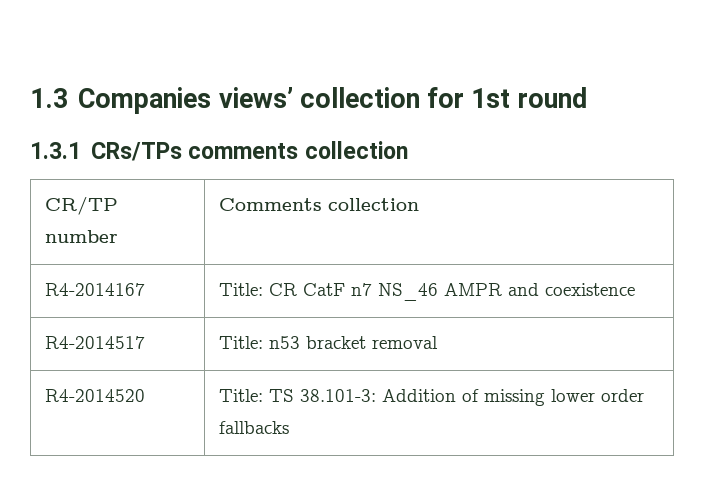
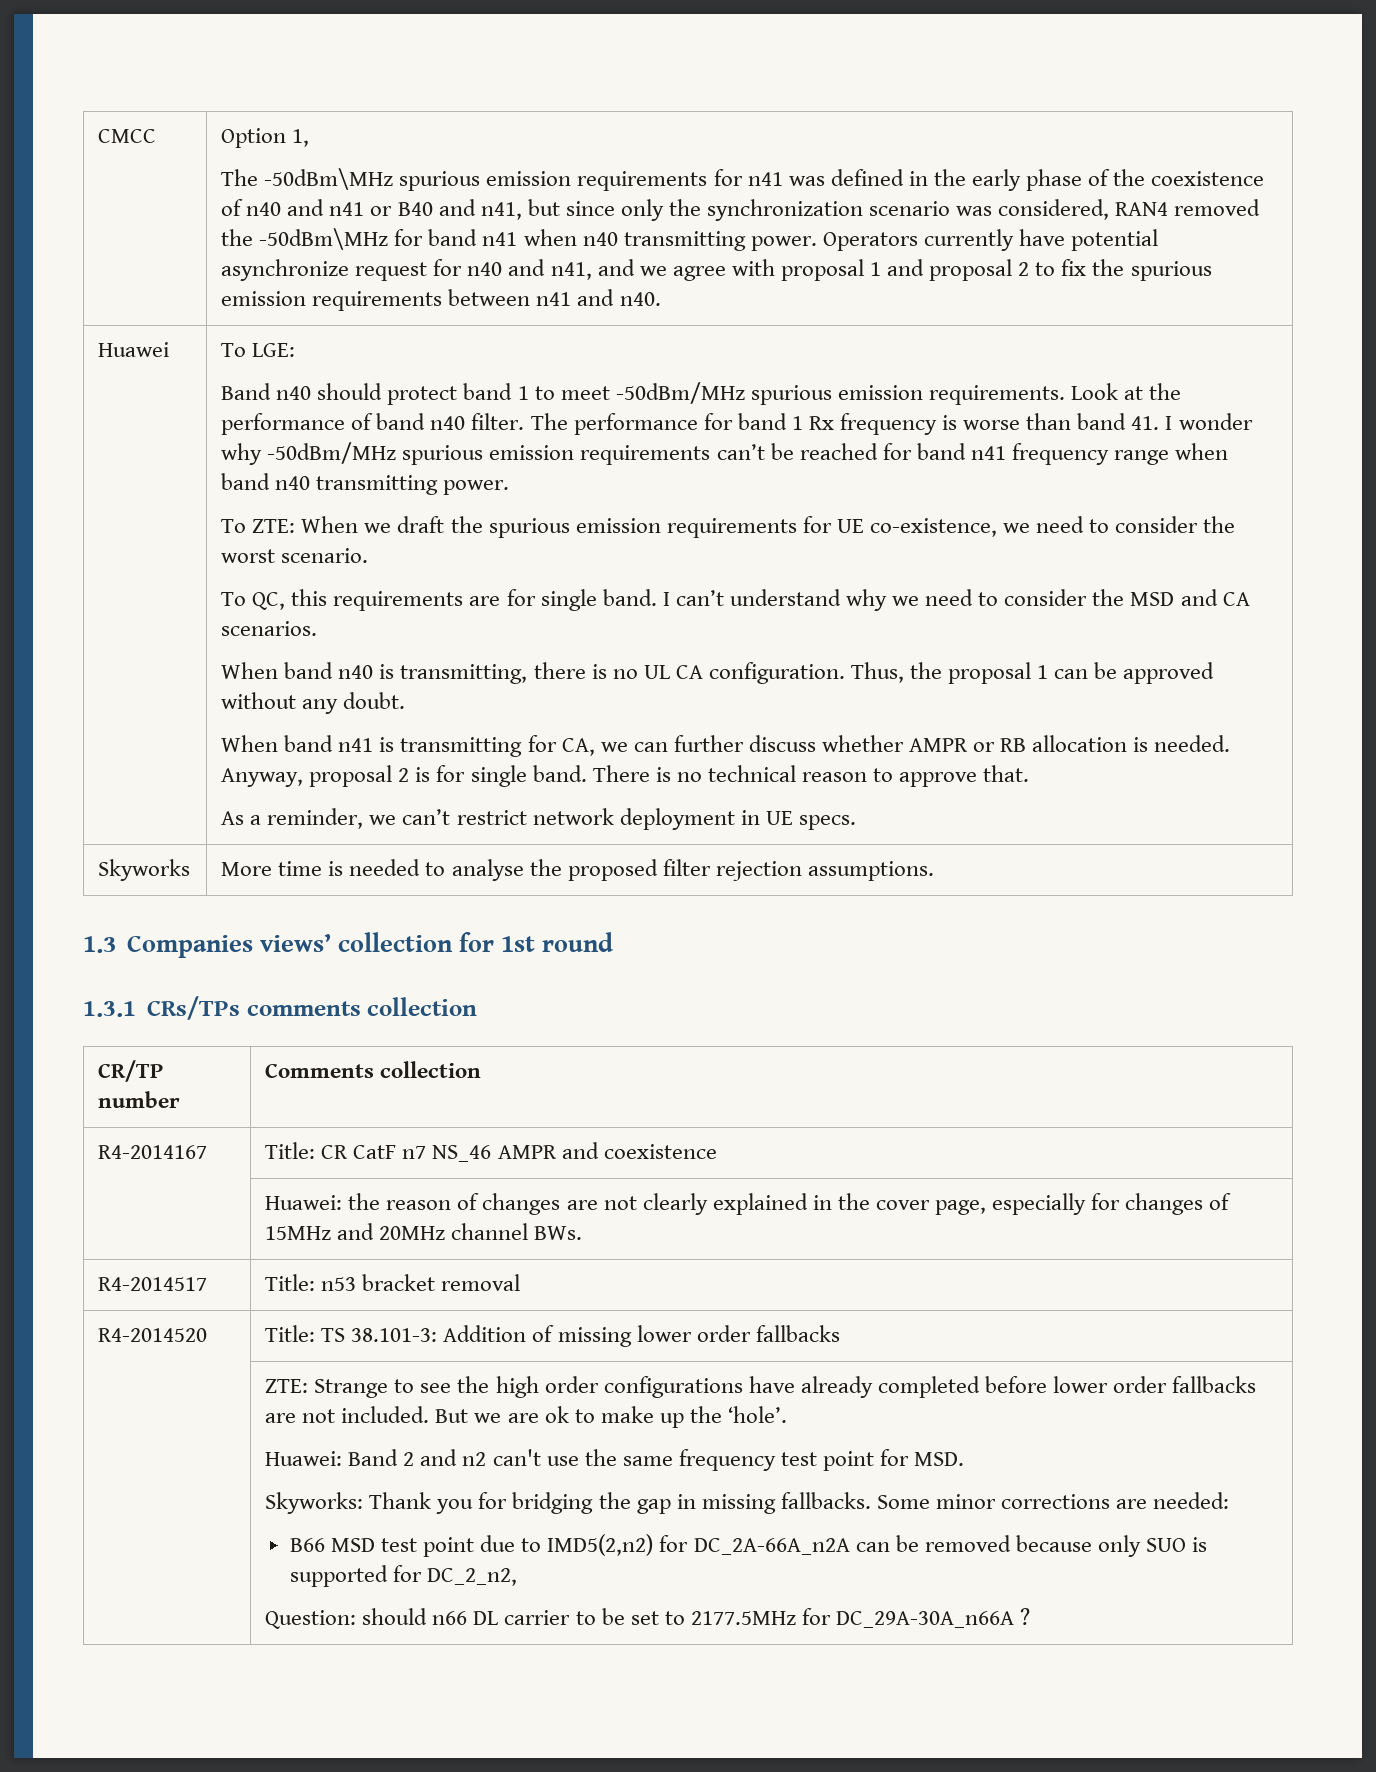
+ CMCC | Option 1,
+ The -50dBm\MHz spurious emission requirements for n41 was defined in the early phase of the coexistence of n40 and n41 or B40 and n41, but since only the synchronization scenario was considered, RAN4 removed the -50dBm\MHz for band n41 when n40 transmitting power. Operators currently have potential asynchronize request for n40 and n41, and we agree with proposal 1 and proposal 2 to fix the spurious emission requirements between n41 and n40.
+ Huawei | To LGE:
+ Band n40 should protect band 1 to meet -50dBm/MHz spurious emission requirements. Look at the performance of band n40 filter. The performance for band 1 Rx frequency is worse than band 41. I wonder why -50dBm/MHz spurious emission requirements can’t be reached for band n41 frequency range when band n40 transmitting power.
+ To ZTE: When we draft the spurious emission requirements for UE co-existence, we need to consider the worst scenario.
+ To QC, this requirements are for single band. I can’t understand why we need to consider the MSD and CA scenarios.
+ When band n40 is transmitting, there is no UL CA configuration. Thus, the proposal 1 can be approved without any doubt.
+ When band n41 is transmitting for CA, we can further discuss whether AMPR or RB allocation is needed. Anyway, proposal 2 is for single band. There is no technical reason to approve that.
+ As a reminder, we can’t restrict network deployment in UE specs.
+ Skyworks | More time is needed to analyse the proposed filter rejection assumptions.
+ | Huawei: the reason of changes are not clearly explained in the cover page, especially for changes of 15MHz and 20MHz channel BWs.
+ ZTE: Strange to see the high order configurations have already completed before lower order fallbacks are not included. But we are ok to make up the ‘hole’.
+ Huawei: Band 2 and n2 can't use the same frequency test point for MSD.
+ Skyworks: Thank you for bridging the gap in missing fallbacks. Some minor corrections are needed:
+ B66 MSD test point due to IMD5(2,n2) for DC_2A-66A_n2A can be removed because only SUO is supported for DC_2_n2,
+ Question: should n66 DL carrier to be set to 2177.5MHz for DC_29A-30A_n66A ?

